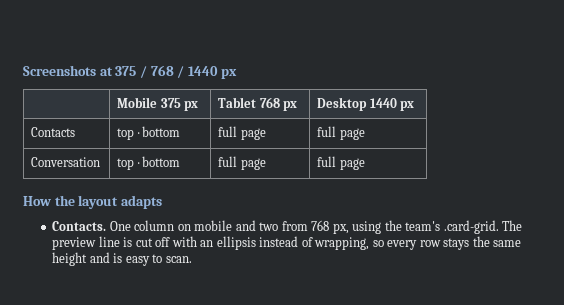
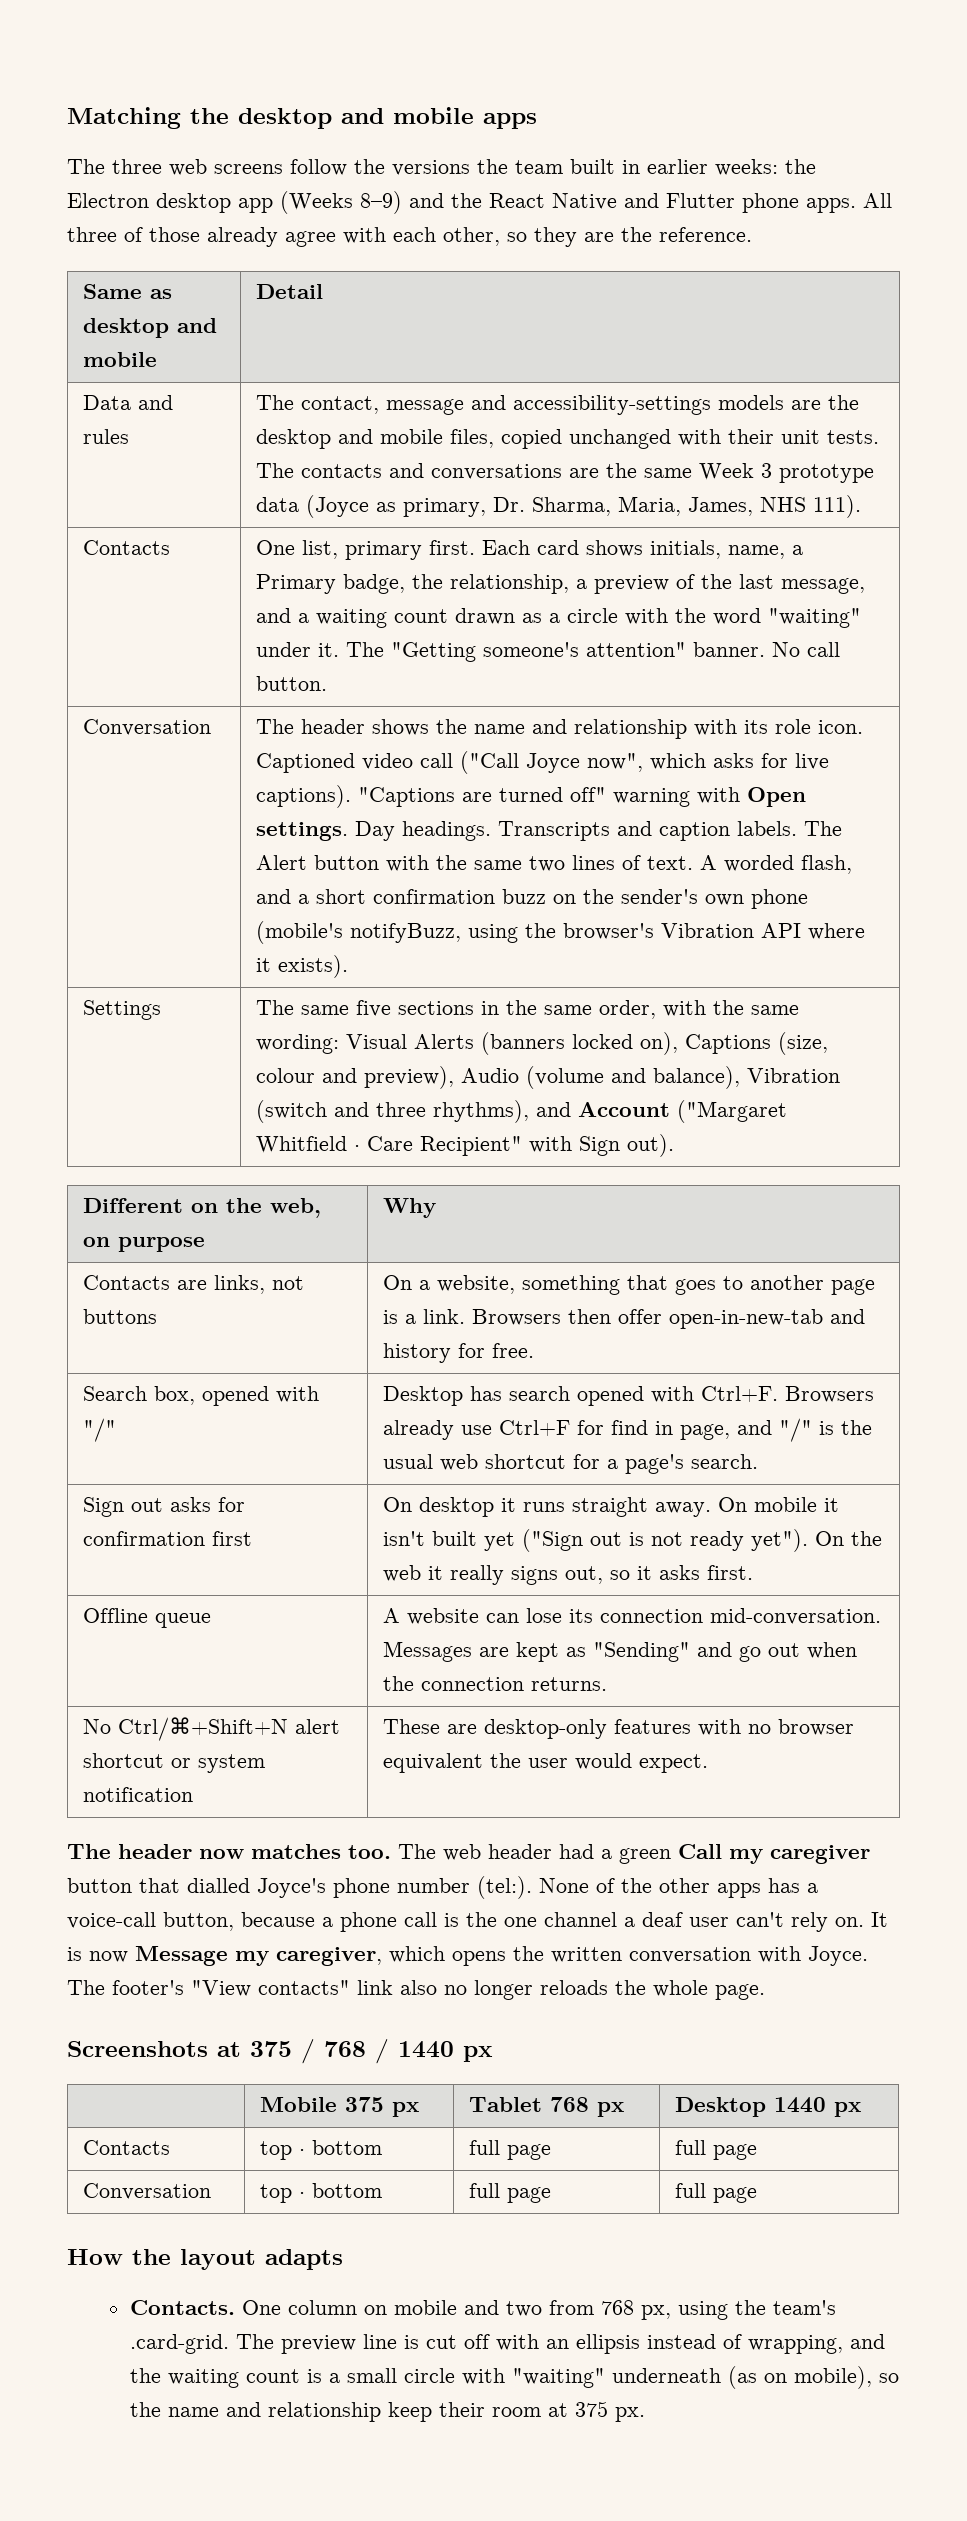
+ Matching the desktop and mobile apps
+ The three web screens follow the versions the team built in earlier weeks: the Electron desktop app (Weeks 8–9) and the React Native and Flutter phone apps. All three of those already agree with each other, so they are the reference.
+ Same as desktop and mobile | Detail
+ Data and rules | The contact, message and accessibility-settings models are the desktop and mobile files, copied unchanged with their unit tests. The contacts and conversations are the same Week 3 prototype data (Joyce as primary, Dr. Sharma, Maria, James, NHS 111).
+ Contacts | One list, primary first. Each card shows initials, name, a Primary badge, the relationship, a preview of the last message, and a waiting count drawn as a circle with the word "waiting" under it. The "Getting someone's attention" banner. No call button.
+ Conversation | The header shows the name and relationship with its role icon. Captioned video call ("Call Joyce now", which asks for live captions). "Captions are turned off" warning with Open settings. Day headings. Transcripts and caption labels. The Alert button with the same two lines of text. A worded flash, and a short confirmation buzz on the sender's own phone (mobile's notifyBuzz, using the browser's Vibration API where it exists).
+ Settings | The same five sections in the same order, with the same wording: Visual Alerts (banners locked on), Captions (size, colour and preview), Audio (volume and balance), Vibration (switch and three rhythms), and Account ("Margaret Whitfield · Care Recipient" with Sign out).
+ Different on the web, on purpose | Why
+ Contacts are links, not buttons | On a website, something that goes to another page is a link. Browsers then offer open-in-new-tab and history for free.
+ Search box, opened with "/" | Desktop has search opened with Ctrl+F. Browsers already use Ctrl+F for find in page, and "/" is the usual web shortcut for a page's search.
+ Sign out asks for confirmation first | On desktop it runs straight away. On mobile it isn't built yet ("Sign out is not ready yet"). On the web it really signs out, so it asks first.
+ Offline queue | A website can lose its connection mid-conversation. Messages are kept as "Sending" and go out when the connection returns.
+ No Ctrl/⌘+Shift+N alert shortcut or system notification | These are desktop-only features with no browser equivalent the user would expect.
+ The header now matches too. The web header had a green Call my caregiver button that dialled Joyce's phone number (tel:). None of the other apps has a voice-call button, because a phone call is the one channel a deaf user can't rely on. It is now Message my caregiver, which opens the written conversation with Joyce. The footer's "View contacts" link also no longer reloads the whole page.
- One column on mobile and two from 768 px, using the team's .card-grid. The preview line is cut off with an ellipsis instead of wrapping, so every row stays the same height and is easy to scan.
+ One column on mobile and two from 768 px, using the team's .card-grid. The preview line is cut off with an ellipsis instead of wrapping, and the waiting count is a small circle with "waiting" underneath (as on mobile), so the name and relationship keep their room at 375 px.

